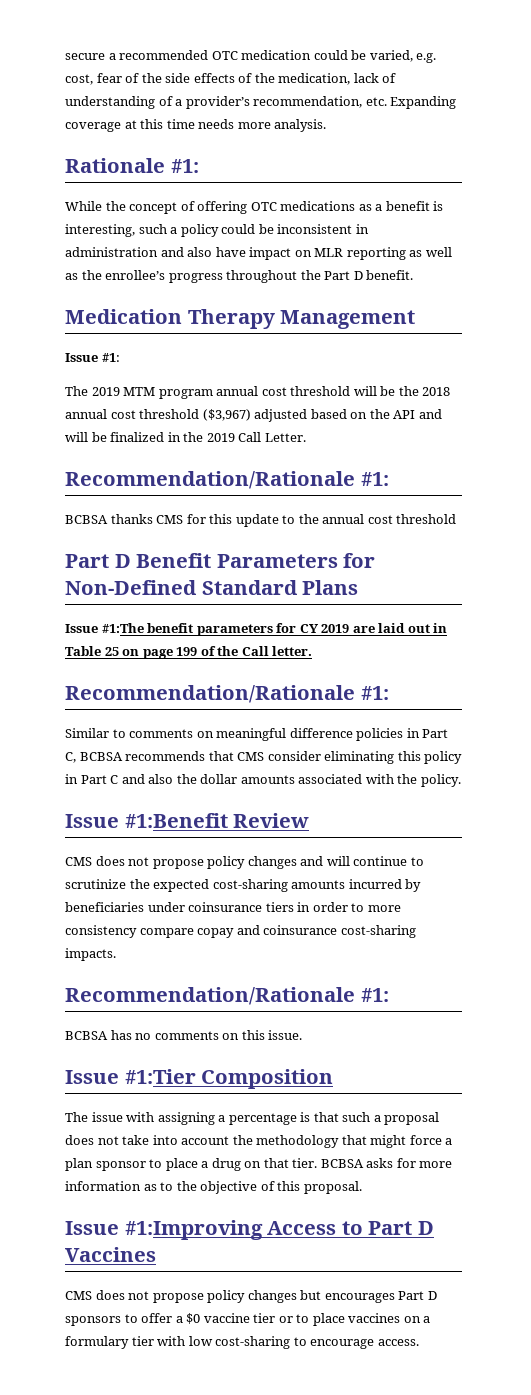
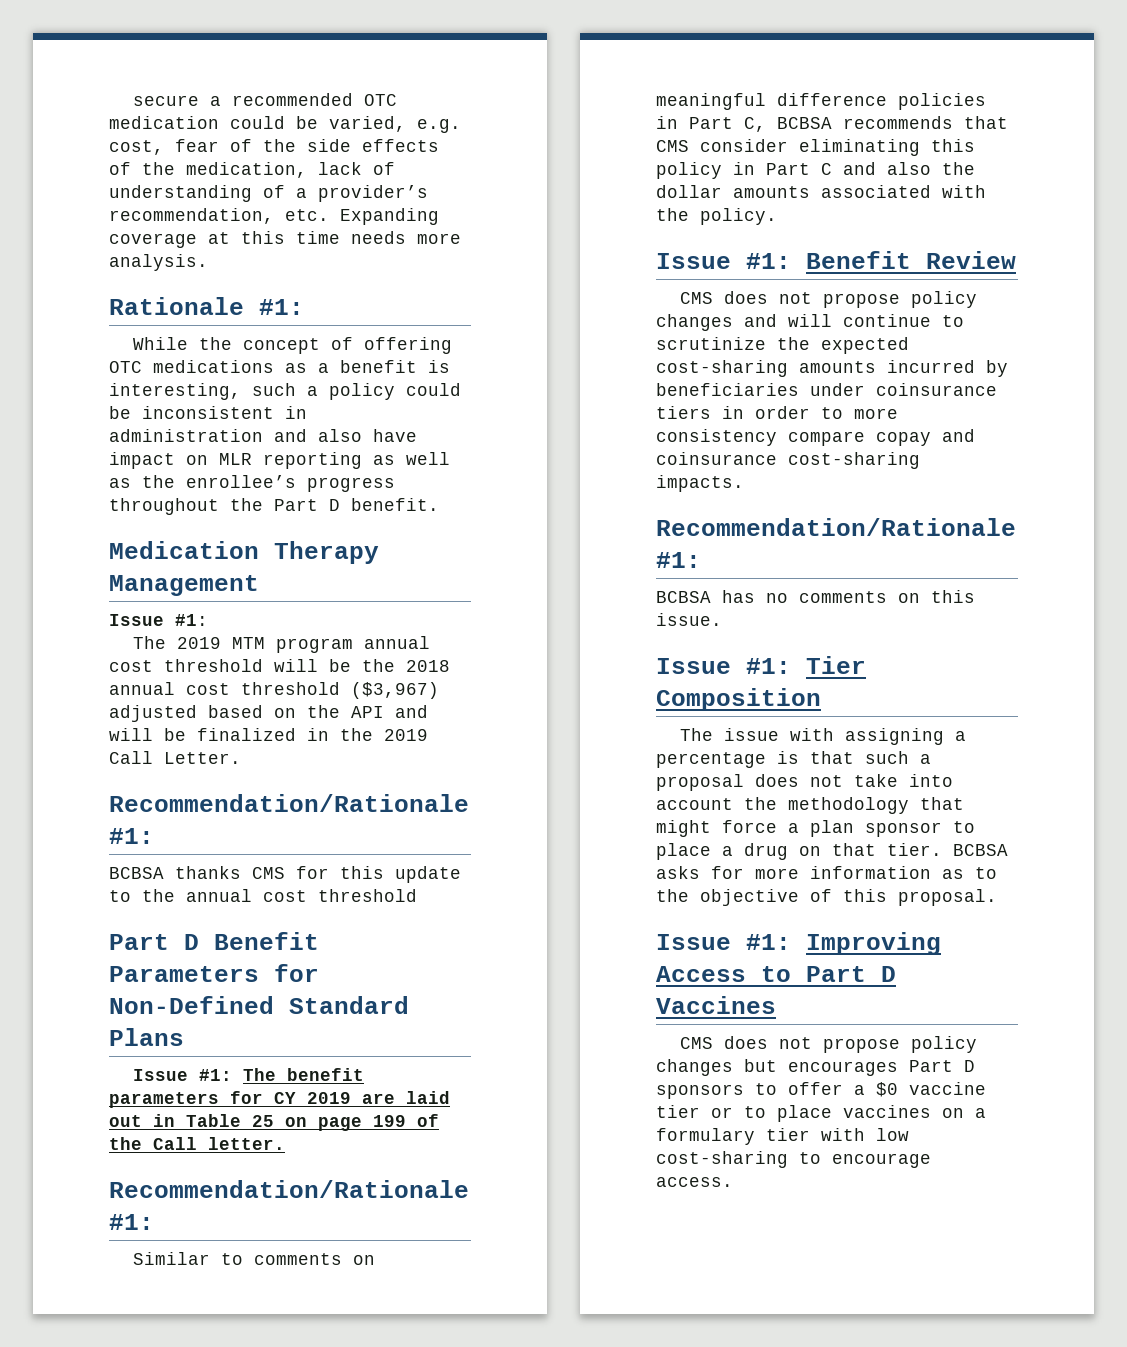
- Issue #1:The benefit parameters for CY 2019 are laid out in Table 25 on page 199 of the Call letter.
+ Issue #1: The benefit parameters for CY 2019 are laid out in Table 25 on page 199 of the Call letter.
- Issue #1:Benefit Review
+ Issue #1: Benefit Review
- Issue #1:Tier Composition
+ Issue #1: Tier Composition
- Issue #1:Improving Access to Part D Vaccines
+ Issue #1: Improving Access to Part D Vaccines

